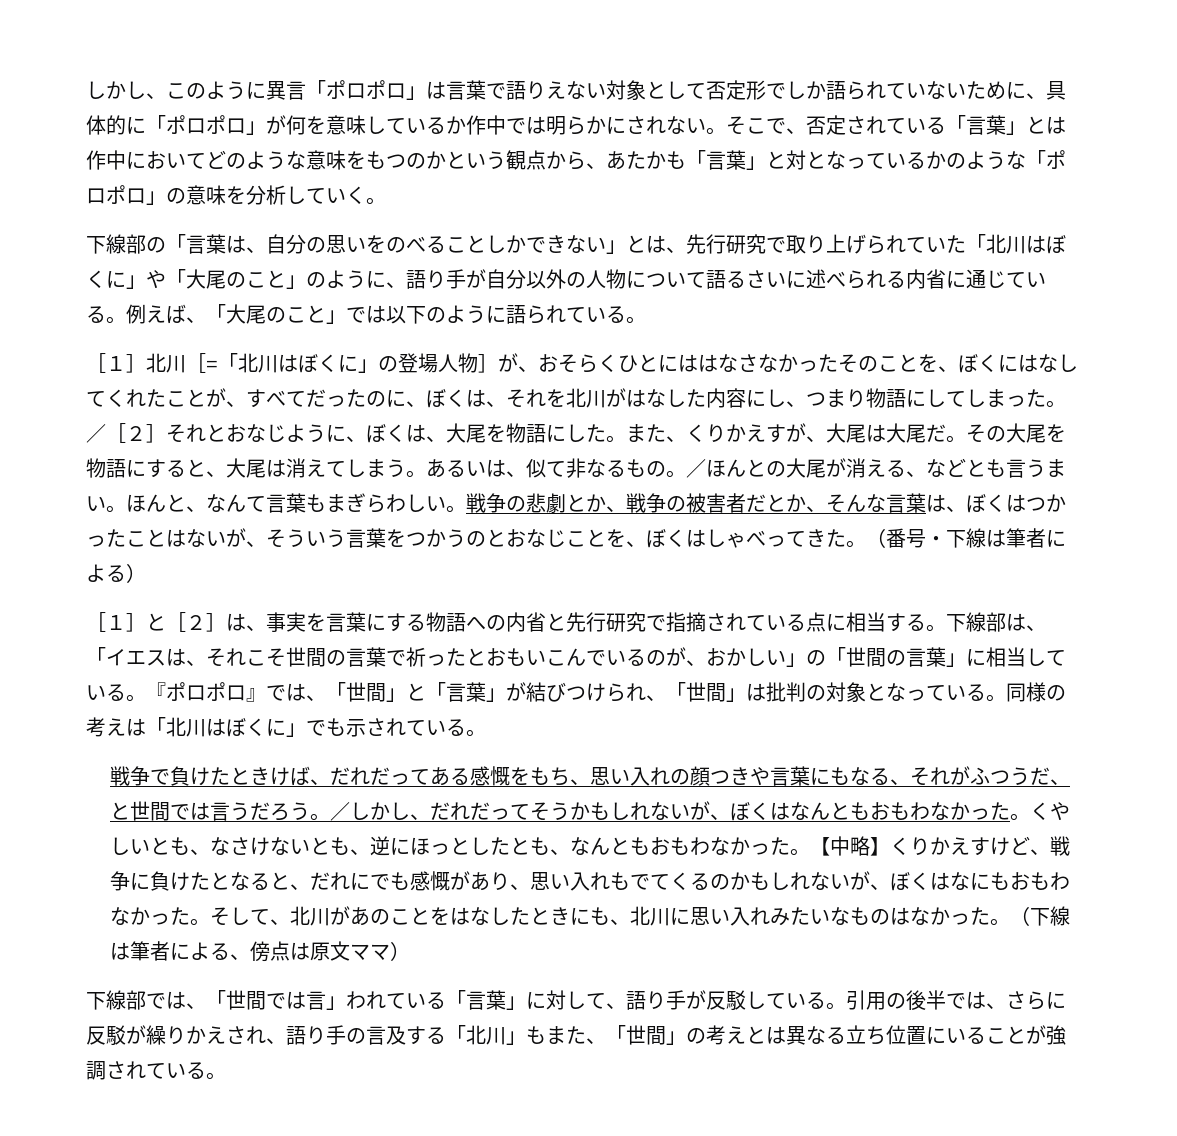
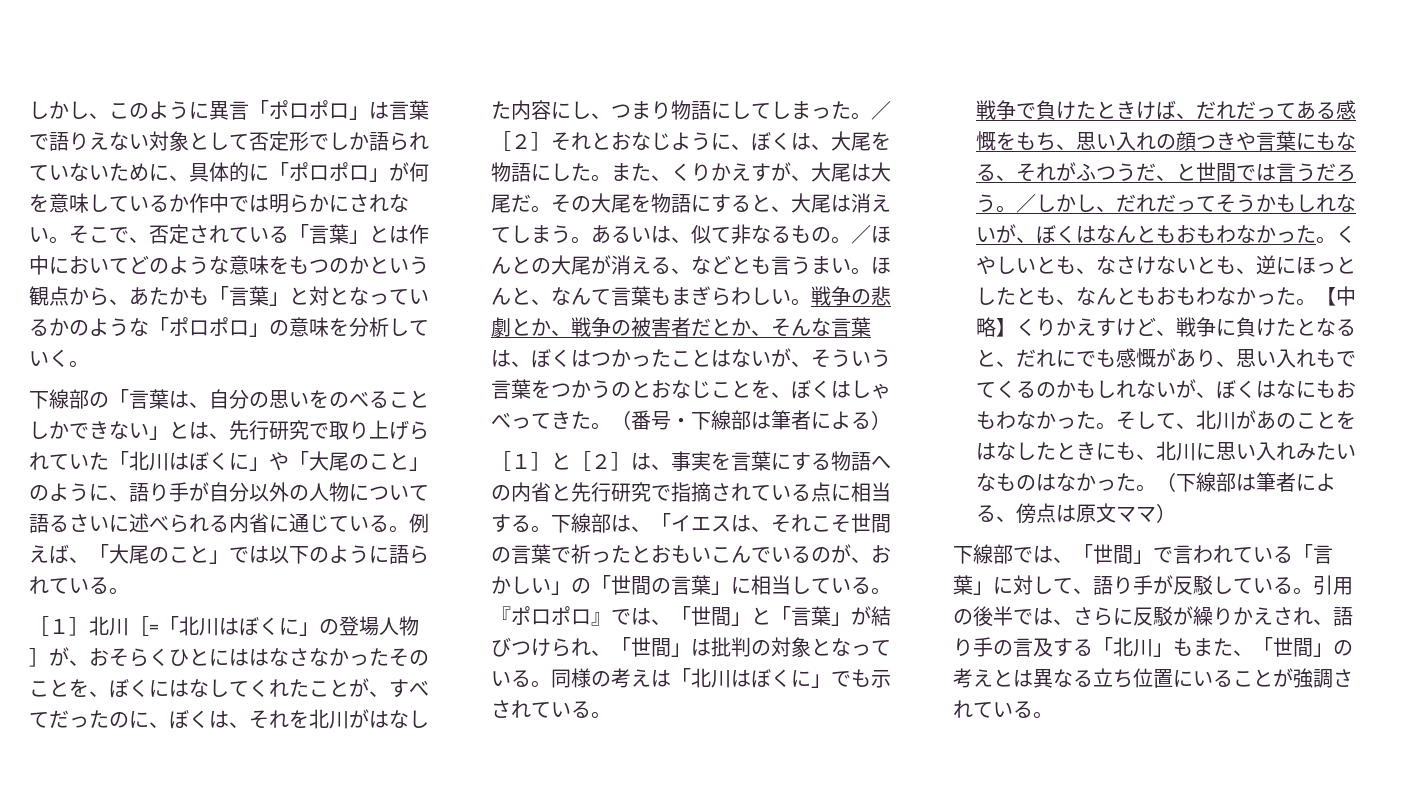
- （番号・下線は筆者による）
+ （番号・下線部は筆者による）
- （下線は筆者による、傍点は原文ママ）
+ （下線部は筆者による、傍点は原文ママ）
- 下線部では、「世間では言」われている「言葉」に対して、語り手が反駁している。
+ 下線部では、「世間」で言われている「言葉」に対して、語り手が反駁している。

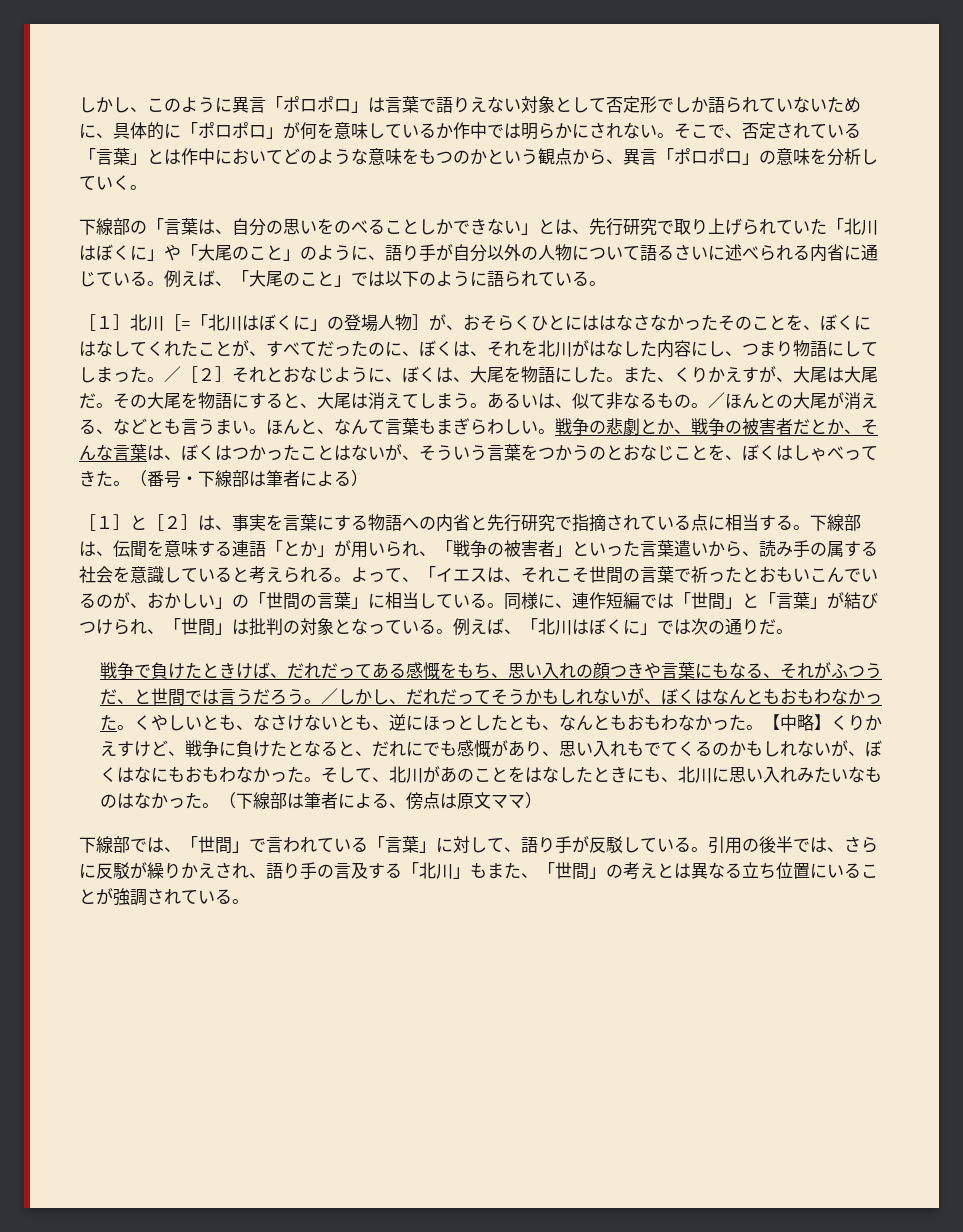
- そこで、否定されている「言葉」とは作中においてどのような意味をもつのかという観点から、あたかも「言葉」と対となっているかのような「ポロポロ」の意味を分析していく。
+ そこで、否定されている「言葉」とは作中においてどのような意味をもつのかという観点から、異言「ポロポロ」の意味を分析していく。
- 下線部は、「イエスは、それこそ世間の言葉で祈ったとおもいこんでいるのが、おかしい」の「世間の言葉」に相当している。
+ 下線部は、伝聞を意味する連語「とか」が用いられ、「戦争の被害者」といった言葉遣いから、読み手の属する社会を意識していると考えられる。よって、「イエスは、それこそ世間の言葉で祈ったとおもいこんでいるのが、おかしい」の「世間の言葉」に相当している。
- 『ポロポロ』では、「世間」と「言葉」が結びつけられ、「世間」は批判の対象となっている。
+ 同様に、連作短編では「世間」と「言葉」が結びつけられ、「世間」は批判の対象となっている。
- 同様の考えは「北川はぼくに」でも示されている。
+ 例えば、「北川はぼくに」では次の通りだ。

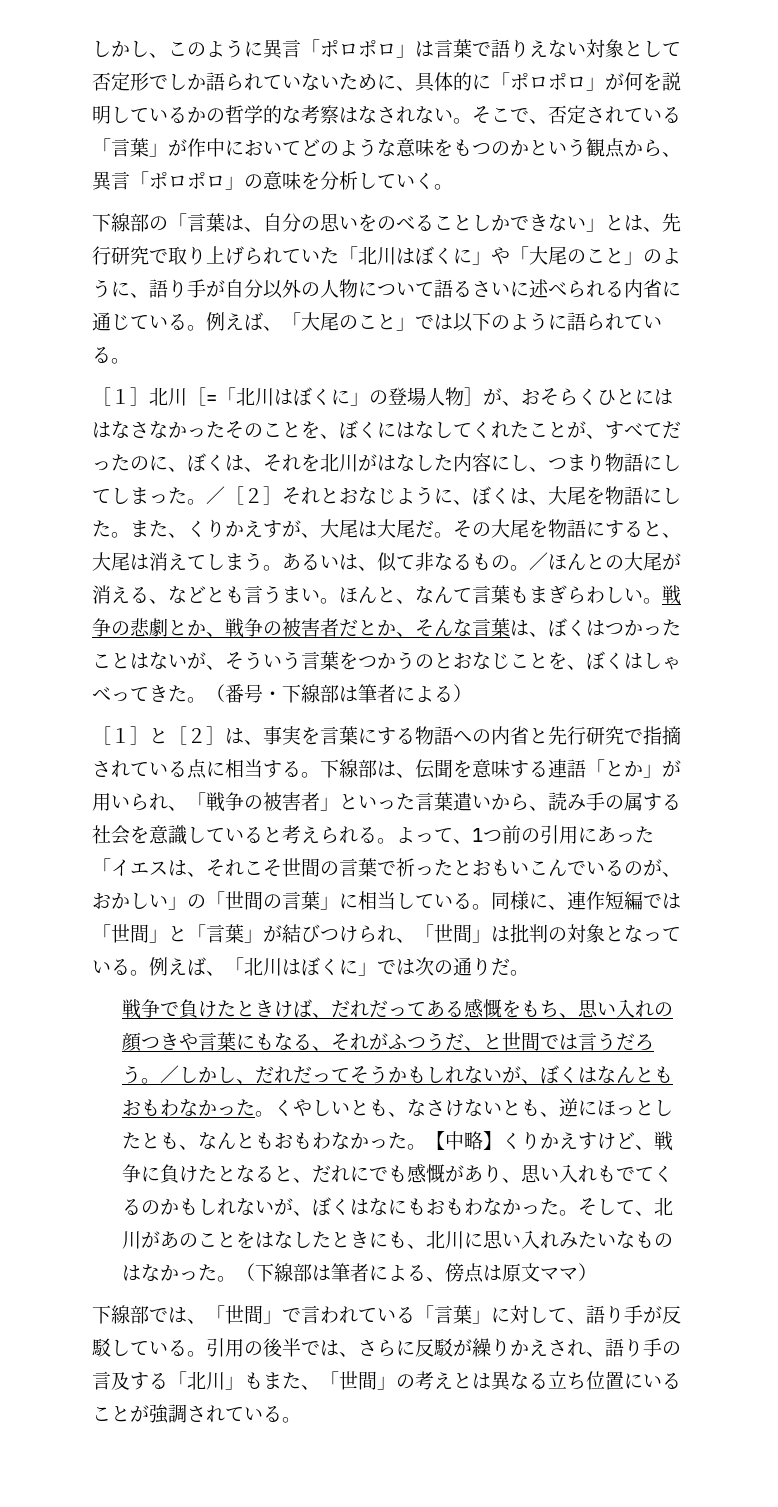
- しかし、このように異言「ポロポロ」は言葉で語りえない対象として否定形でしか語られていないために、具体的に「ポロポロ」が何を意味しているか作中では明らかにされない。
+ しかし、このように異言「ポロポロ」は言葉で語りえない対象として否定形でしか語られていないために、具体的に「ポロポロ」が何を説明しているかの哲学的な考察はなされない。
- そこで、否定されている「言葉」とは作中においてどのような意味をもつのかという観点から、異言「ポロポロ」の意味を分析していく。
+ そこで、否定されている「言葉」が作中においてどのような意味をもつのかという観点から、異言「ポロポロ」の意味を分析していく。
- よって、「イエスは、それこそ世間の言葉で祈ったとおもいこんでいるのが、おかしい」の「世間の言葉」に相当している。
+ よって、1つ前の引用にあった「イエスは、それこそ世間の言葉で祈ったとおもいこんでいるのが、おかしい」の「世間の言葉」に相当している。

